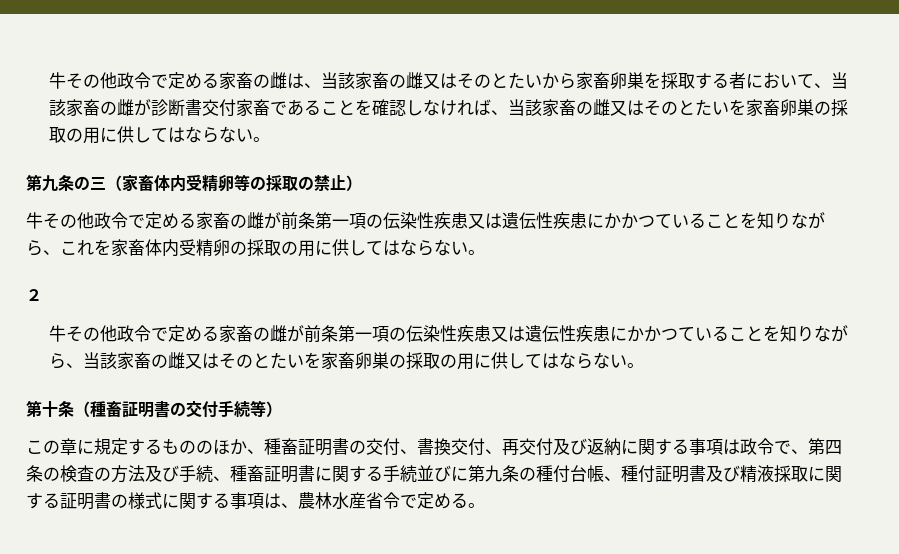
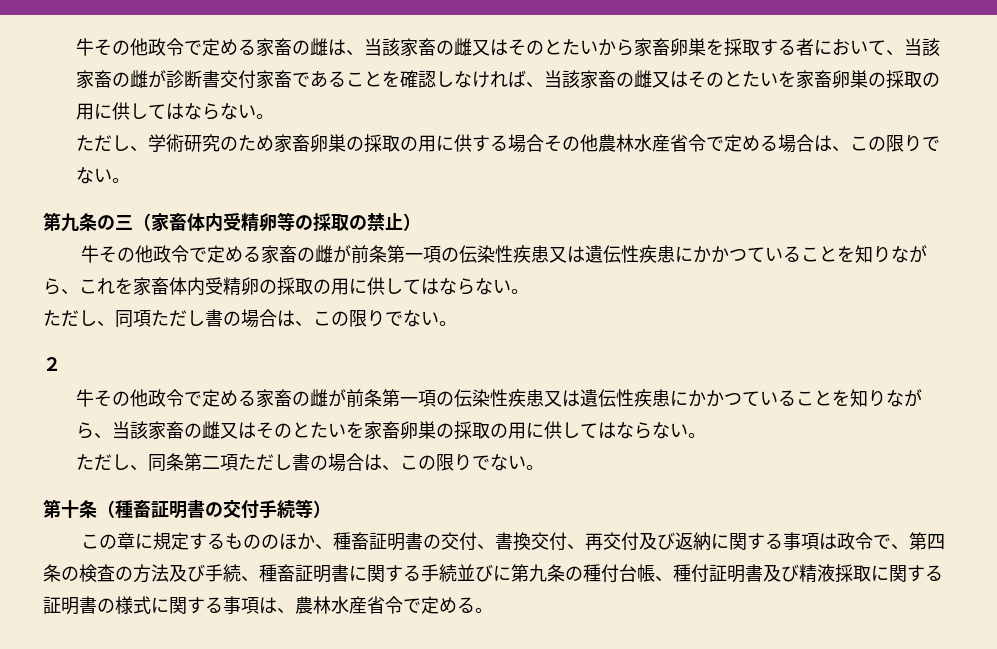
+ ただし、学術研究のため家畜卵巣の採取の用に供する場合その他農林水産省令で定める場合は、この限りでない。
+ ただし、同項ただし書の場合は、この限りでない。
+ ただし、同条第二項ただし書の場合は、この限りでない。

